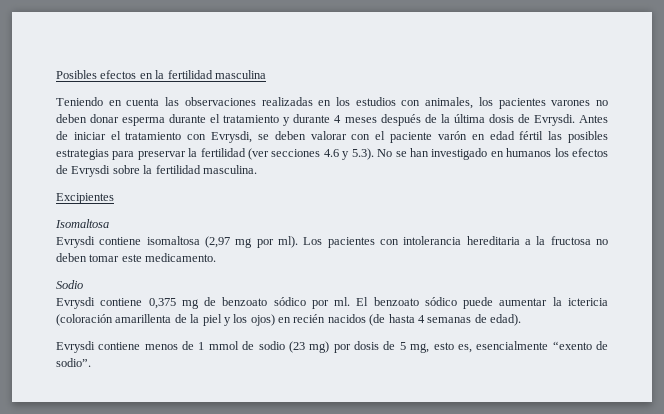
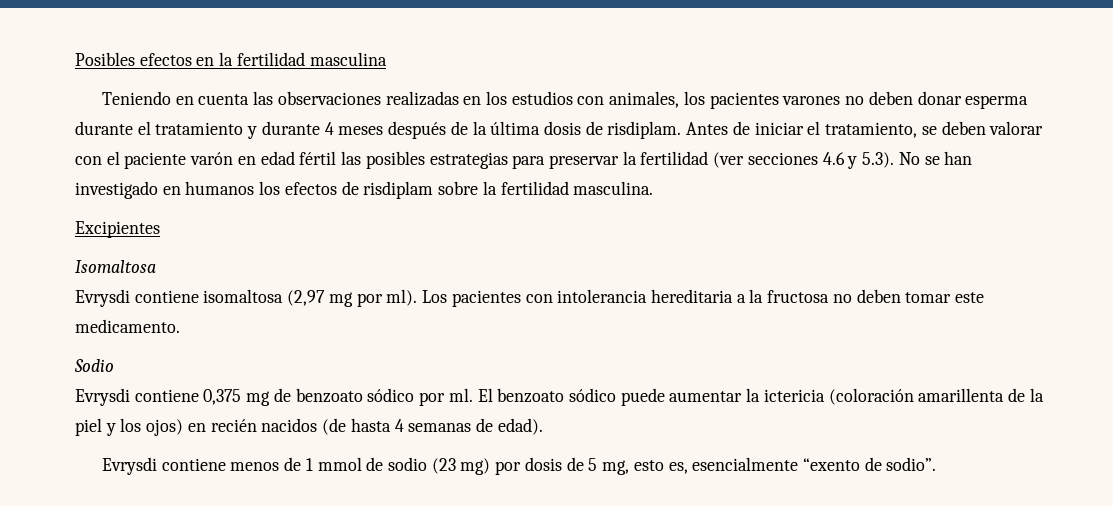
- Teniendo en cuenta las observaciones realizadas en los estudios con animales, los pacientes varones no deben donar esperma durante el tratamiento y durante 4 meses después de la última dosis de Evrysdi.
+ Teniendo en cuenta las observaciones realizadas en los estudios con animales, los pacientes varones no deben donar esperma durante el tratamiento y durante 4 meses después de la última dosis de risdiplam.
- Antes de iniciar el tratamiento con Evrysdi, se deben valorar con el paciente varón en edad fértil las posibles estrategias para preservar la fertilidad (ver secciones 4.6 y 5.3). No se han investigado en humanos los efectos de Evrysdi sobre la fertilidad masculina.
+ Antes de iniciar el tratamiento, se deben valorar con el paciente varón en edad fértil las posibles estrategias para preservar la fertilidad (ver secciones 4.6 y 5.3). No se han investigado en humanos los efectos de risdiplam sobre la fertilidad masculina.

